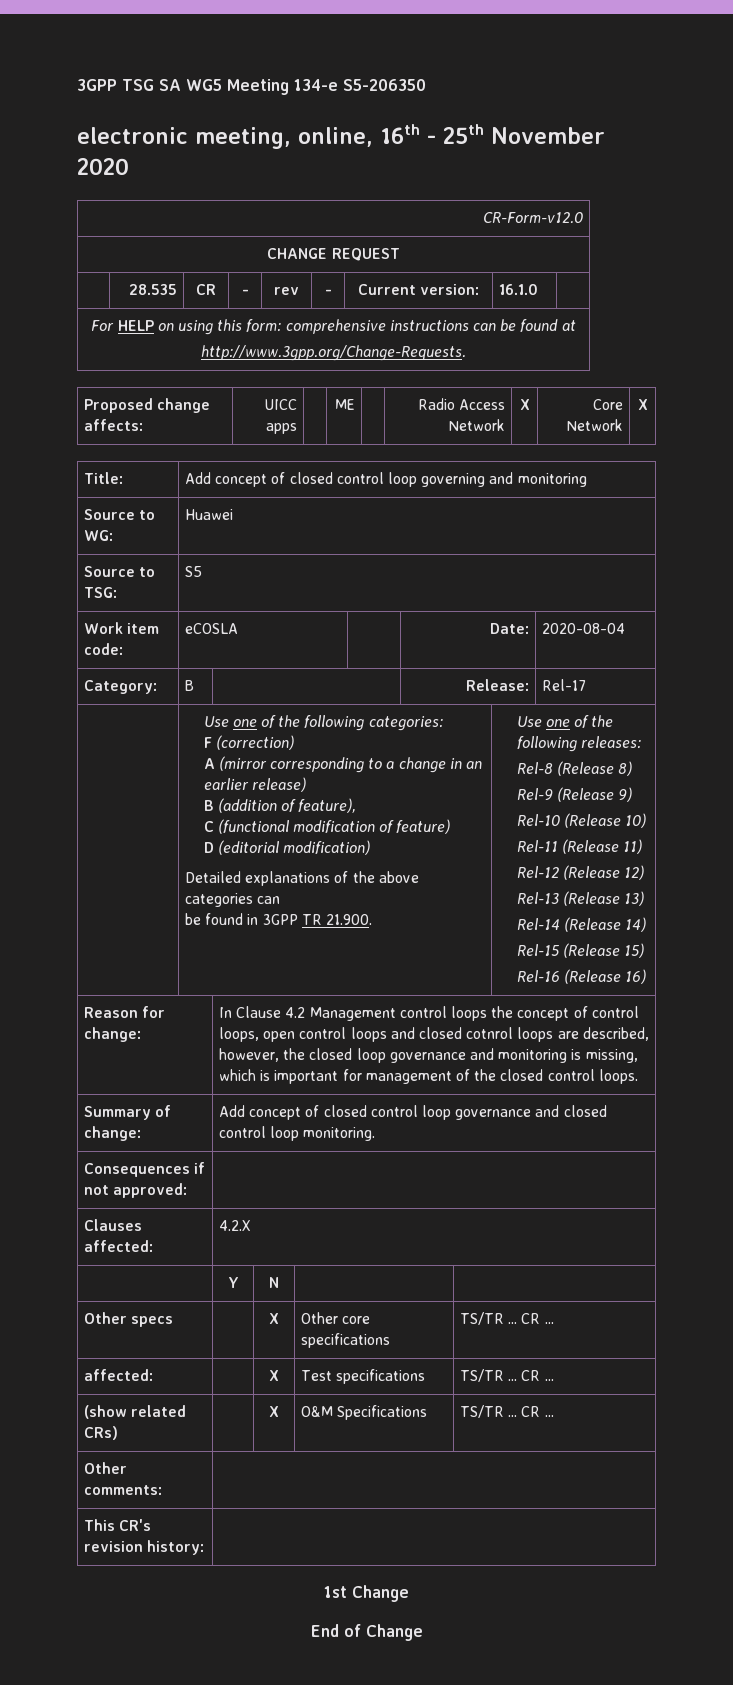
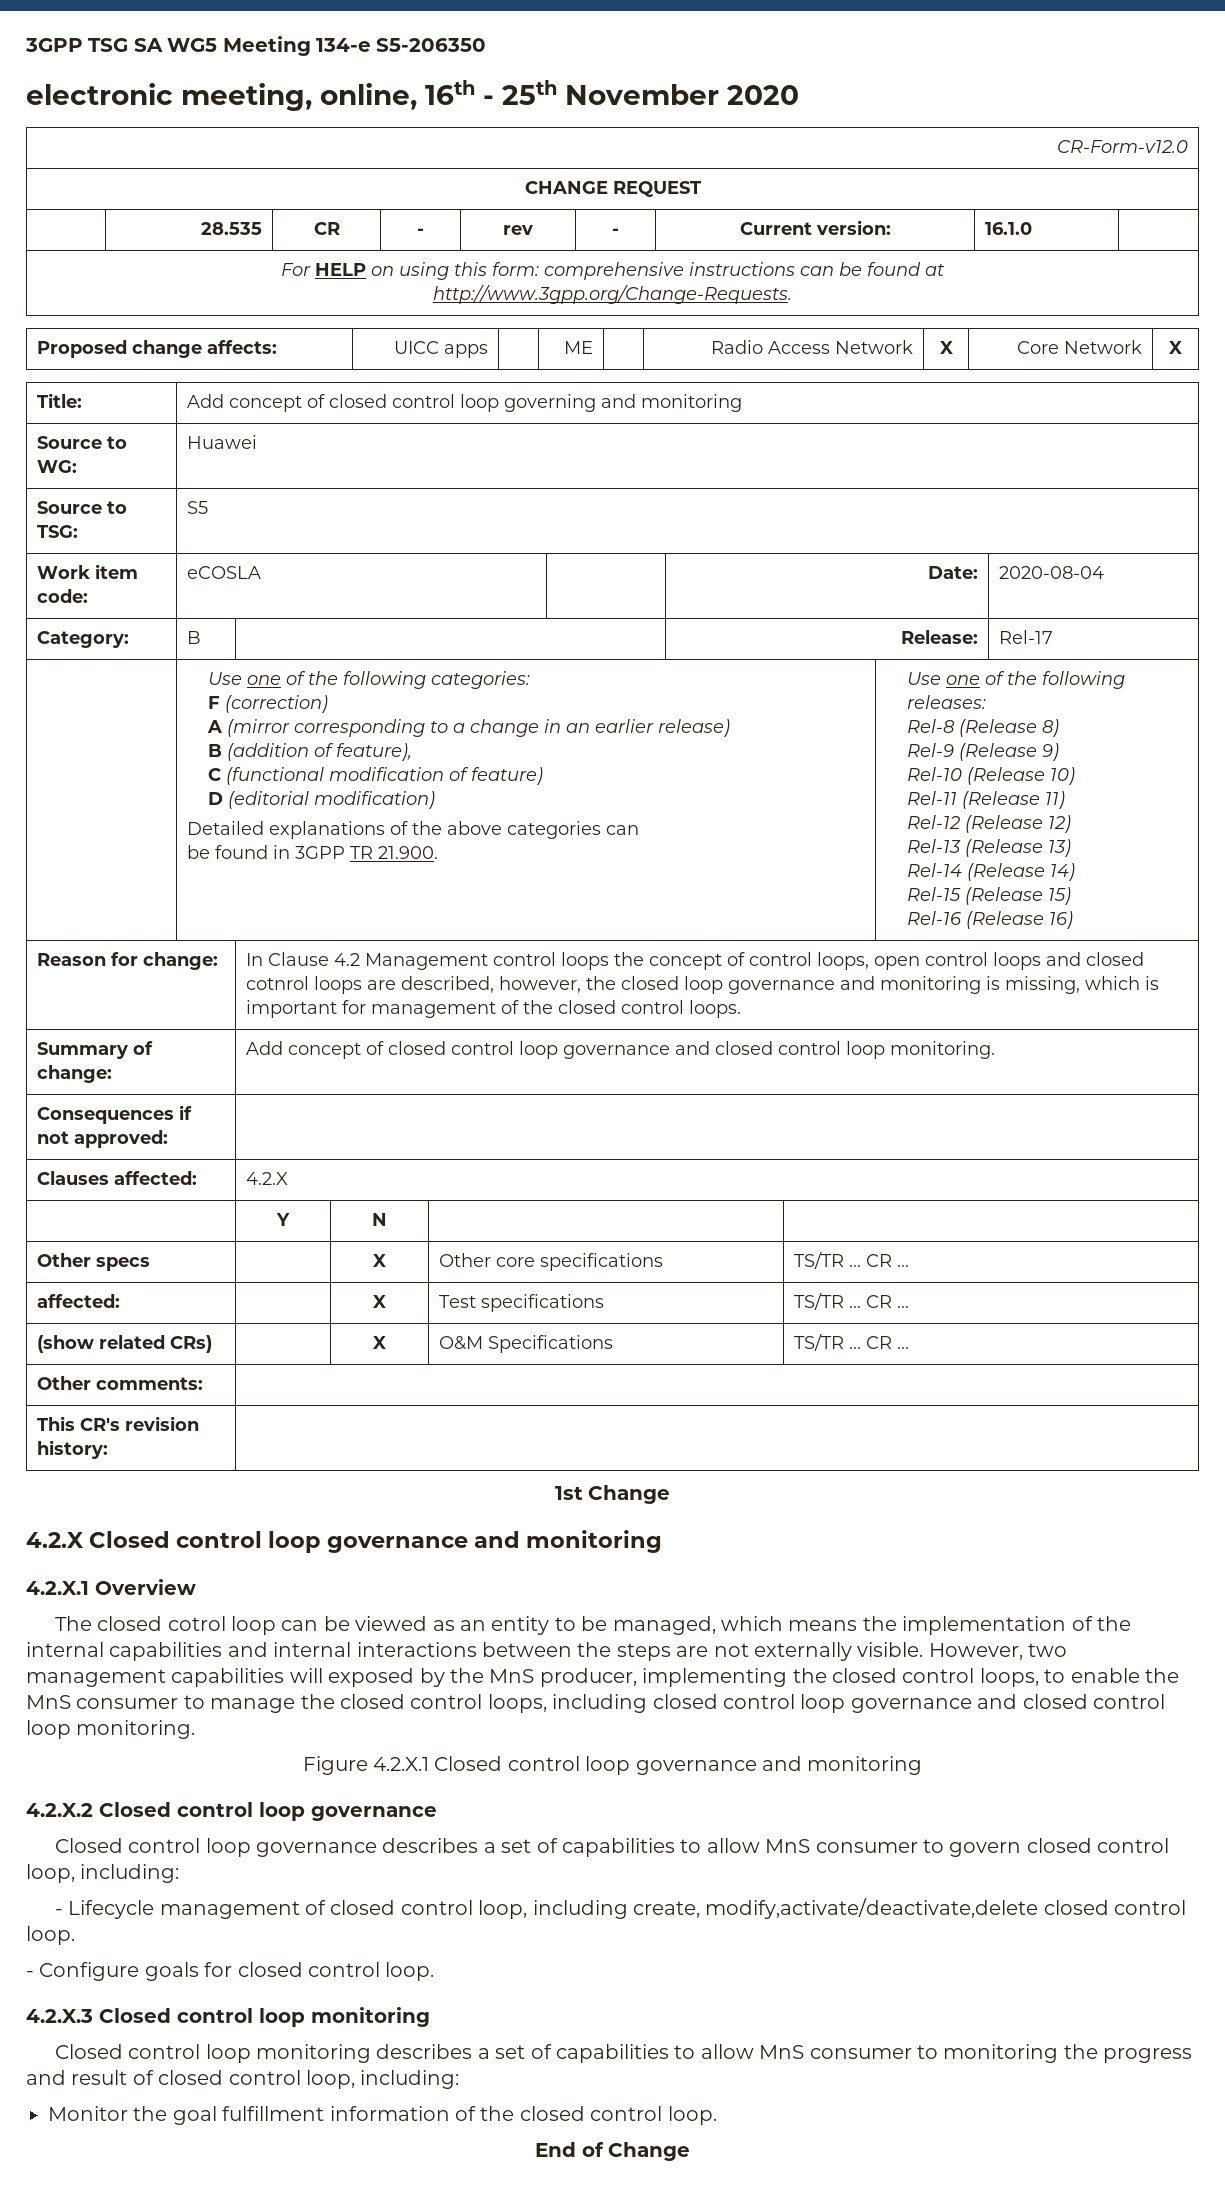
+ 4.2.X Closed control loop governance and monitoring
+ 4.2.X.1 Overview
+ The closed cotrol loop can be viewed as an entity to be managed, which means the implementation of the internal capabilities and internal interactions between the steps are not externally visible. However, two management capabilities will exposed by the MnS producer, implementing the closed control loops, to enable the MnS consumer to manage the closed control loops, including closed control loop governance and closed control loop monitoring.
+ Figure 4.2.X.1 Closed control loop governance and monitoring
+ 4.2.X.2 Closed control loop governance
+ Closed control loop governance describes a set of capabilities to allow MnS consumer to govern closed control loop, including:
+ - Lifecycle management of closed control loop, including create, modify,activate/deactivate,delete closed control loop.
+ - Configure goals for closed control loop.
+ 4.2.X.3 Closed control loop monitoring
+ Closed control loop monitoring describes a set of capabilities to allow MnS consumer to monitoring the progress and result of closed control loop, including:
+ Monitor the goal fulfillment information of the closed control loop.

